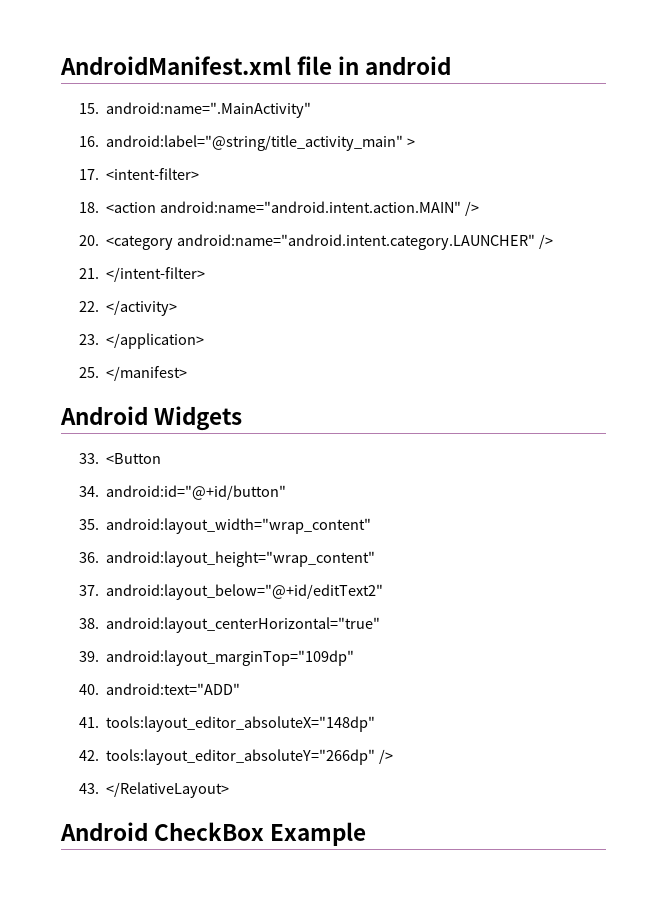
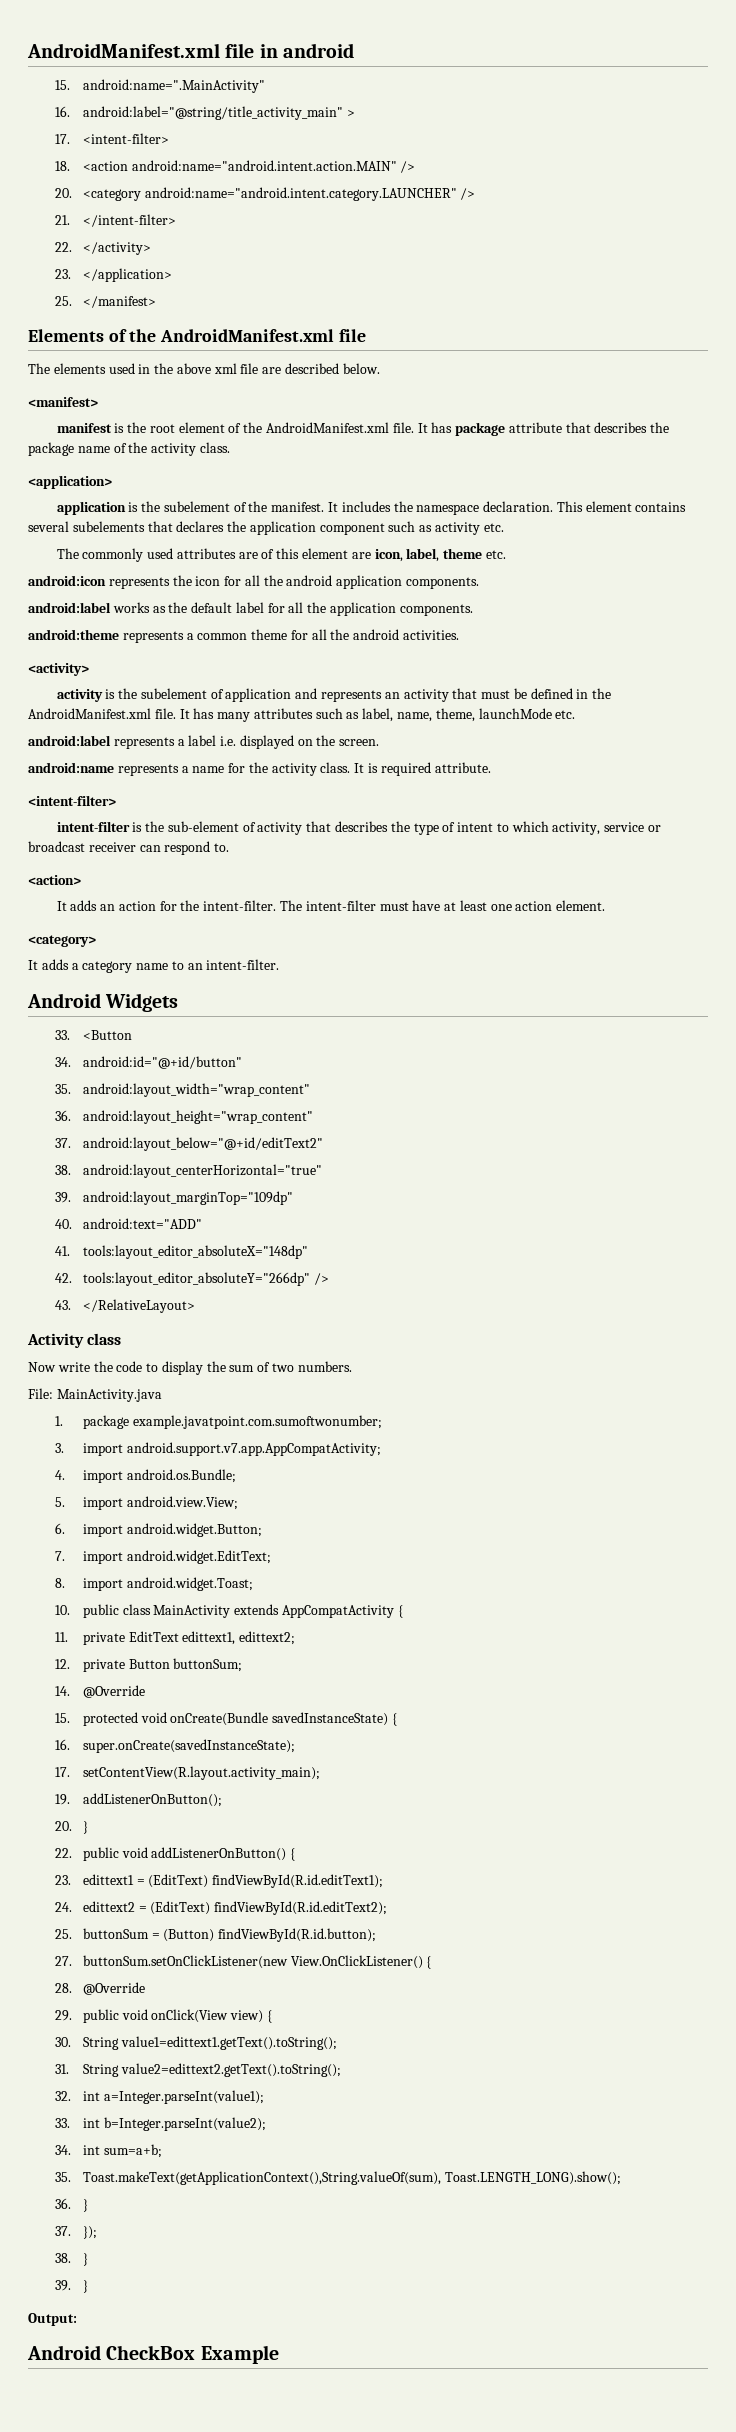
+ Elements of the AndroidManifest.xml file
+ The elements used in the above xml file are described below.
+ <manifest>
+ manifest is the root element of the AndroidManifest.xml file. It has package attribute that describes the package name of the activity class.
+ <application>
+ application is the subelement of the manifest. It includes the namespace declaration. This element contains several subelements that declares the application component such as activity etc.
+ The commonly used attributes are of this element are icon, label, theme etc.
+ android:icon represents the icon for all the android application components.
+ android:label works as the default label for all the application components.
+ android:theme represents a common theme for all the android activities.
+ <activity>
+ activity is the subelement of application and represents an activity that must be defined in the AndroidManifest.xml file. It has many attributes such as label, name, theme, launchMode etc.
+ android:label represents a label i.e. displayed on the screen.
+ android:name represents a name for the activity class. It is required attribute.
+ <intent-filter>
+ intent-filter is the sub-element of activity that describes the type of intent to which activity, service or broadcast receiver can respond to.
+ <action>
+ It adds an action for the intent-filter. The intent-filter must have at least one action element.
+ <category>
+ It adds a category name to an intent-filter.
+ Activity class
+ Now write the code to display the sum of two numbers.
+ File: MainActivity.java
+ 1. package example.javatpoint.com.sumoftwonumber;
+ 3. import android.support.v7.app.AppCompatActivity;
+ 4. import android.os.Bundle;
+ 5. import android.view.View;
+ 6. import android.widget.Button;
+ 7. import android.widget.EditText;
+ 8. import android.widget.Toast;
+ 10. public class MainActivity extends AppCompatActivity {
+ 11. private EditText edittext1, edittext2;
+ 12. private Button buttonSum;
+ 14. @Override
+ 15. protected void onCreate(Bundle savedInstanceState) {
+ 16. super.onCreate(savedInstanceState);
+ 17. setContentView(R.layout.activity_main);
+ 19. addListenerOnButton();
+ 20. }
+ 22. public void addListenerOnButton() {
+ 23. edittext1 = (EditText) findViewById(R.id.editText1);
+ 24. edittext2 = (EditText) findViewById(R.id.editText2);
+ 25. buttonSum = (Button) findViewById(R.id.button);
+ 27. buttonSum.setOnClickListener(new View.OnClickListener() {
+ 28. @Override
+ 29. public void onClick(View view) {
+ 30. String value1=edittext1.getText().toString();
+ 31. String value2=edittext2.getText().toString();
+ 32. int a=Integer.parseInt(value1);
+ 33. int b=Integer.parseInt(value2);
+ 34. int sum=a+b;
+ 35. Toast.makeText(getApplicationContext(),String.valueOf(sum), Toast.LENGTH_LONG).show();
+ 36. }
+ 37. });
+ 38. }
+ 39. }
+ Output:

